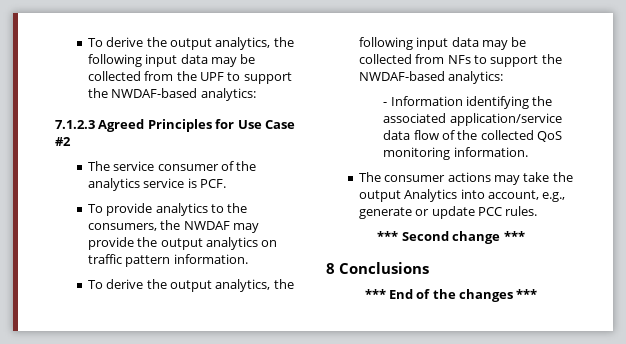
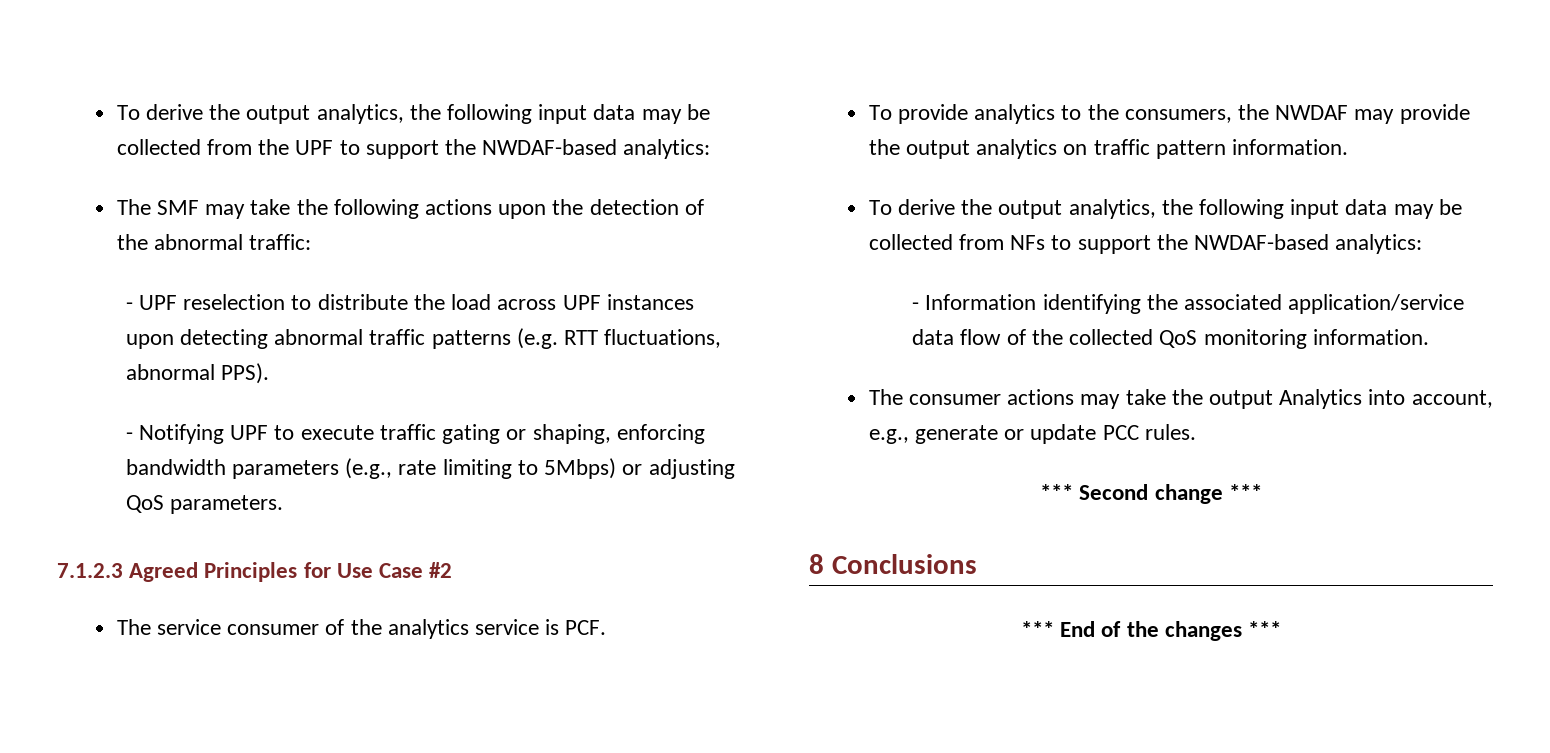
+ The SMF may take the following actions upon the detection of the abnormal traffic:
+ - UPF reselection to distribute the load across UPF instances upon detecting abnormal traffic patterns (e.g. RTT fluctuations, abnormal PPS).
+ - Notifying UPF to execute traffic gating or shaping, enforcing bandwidth parameters (e.g., rate limiting to 5Mbps) or adjusting QoS parameters.

